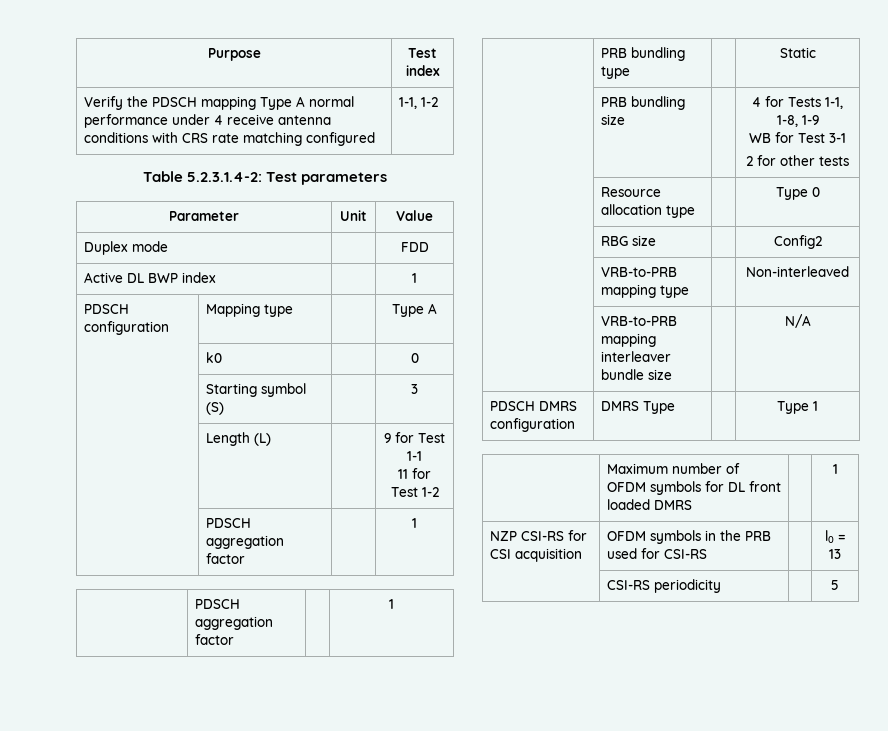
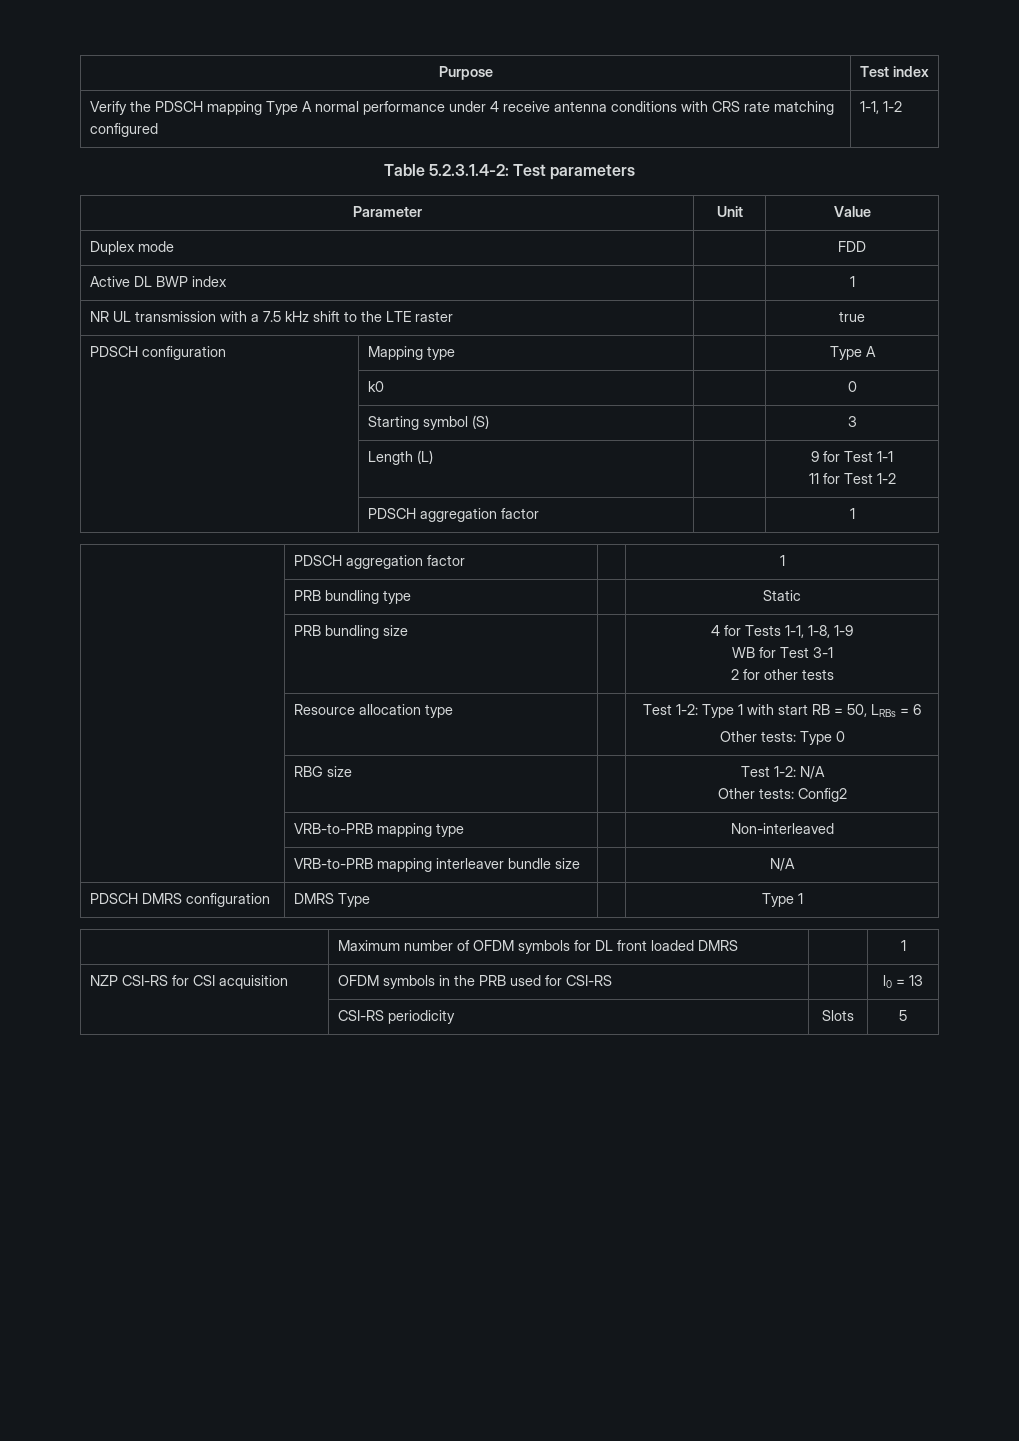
+ NR UL transmission with a 7.5 kHz shift to the LTE raster | | true
- | Resource allocation type | | Type 0
+ | Resource allocation type | | Test 1-2: Type 1 with start RB = 50, LRBs = 6
+ Other tests: Type 0
- | RBG size | | Config2
+ | RBG size | | Test 1-2: N/A
+ Other tests: Config2
- | CSI-RS periodicity | | 5
+ | CSI-RS periodicity | Slots | 5

